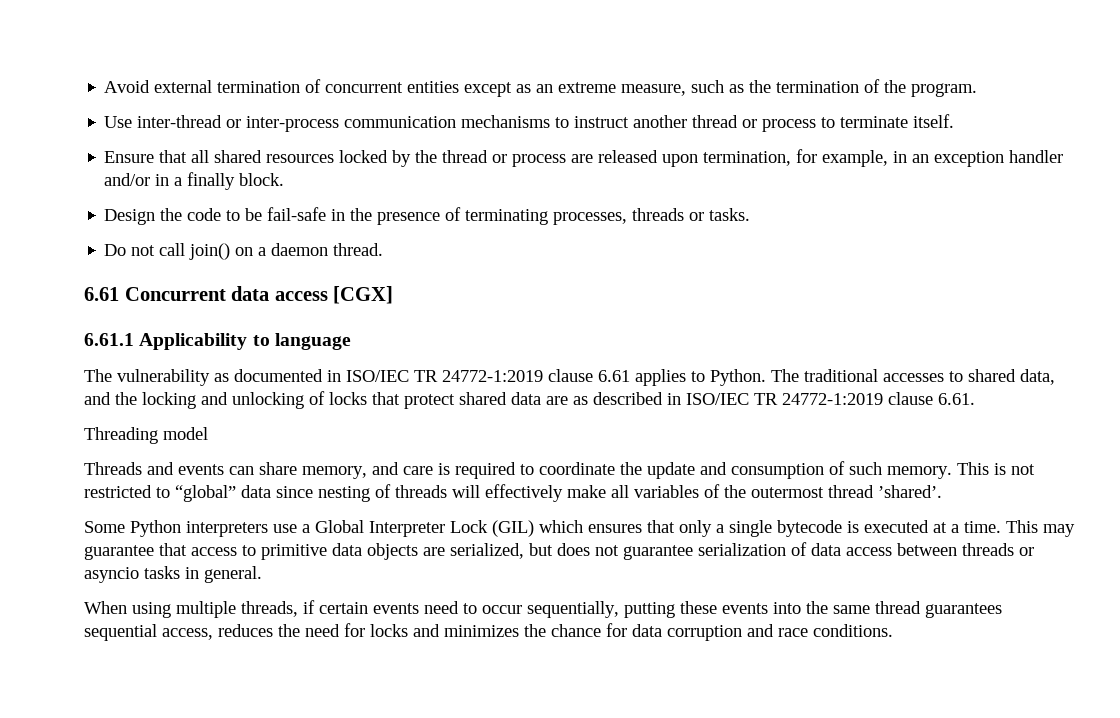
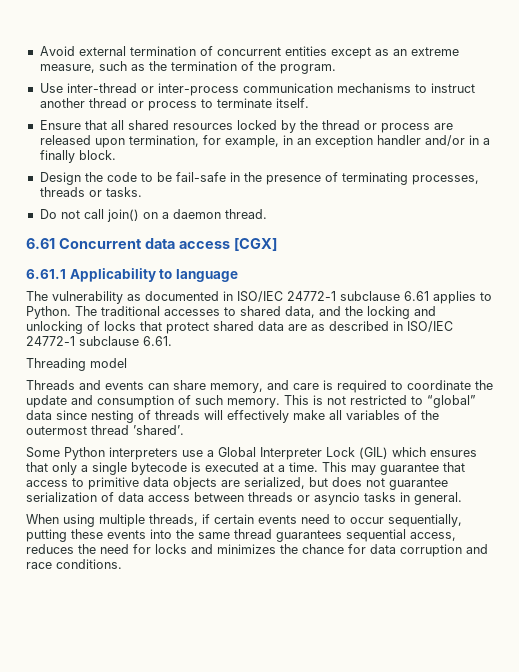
- The vulnerability as documented in ISO/IEC TR 24772-1:2019 clause 6.61 applies to Python.
+ The vulnerability as documented in ISO/IEC 24772-1 subclause 6.61 applies to Python.
- The traditional accesses to shared data, and the locking and unlocking of locks that protect shared data are as described in ISO/IEC TR 24772-1:2019 clause 6.61.
+ The traditional accesses to shared data, and the locking and unlocking of locks that protect shared data are as described in ISO/IEC 24772-1 subclause 6.61.

